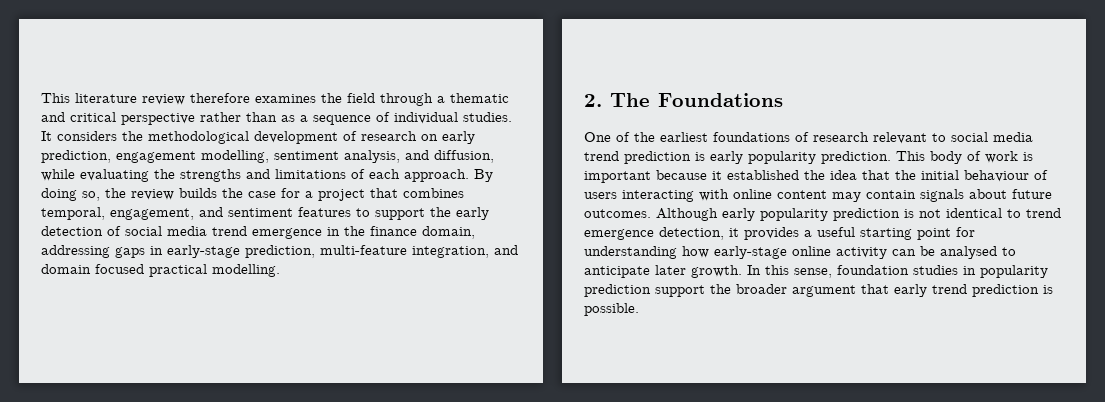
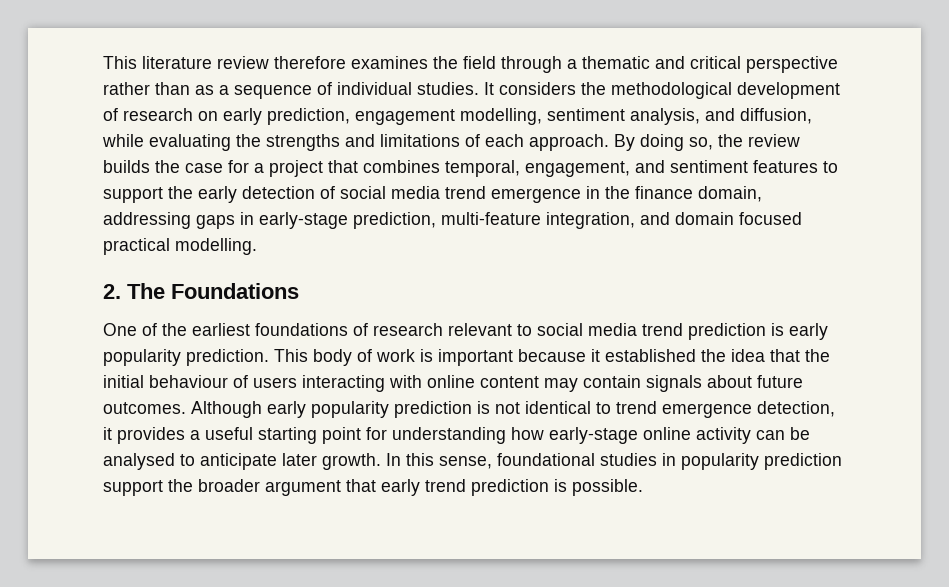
- In this sense, foundation studies in popularity prediction support the broader argument that early trend prediction is possible.
+ In this sense, foundational studies in popularity prediction support the broader argument that early trend prediction is possible.

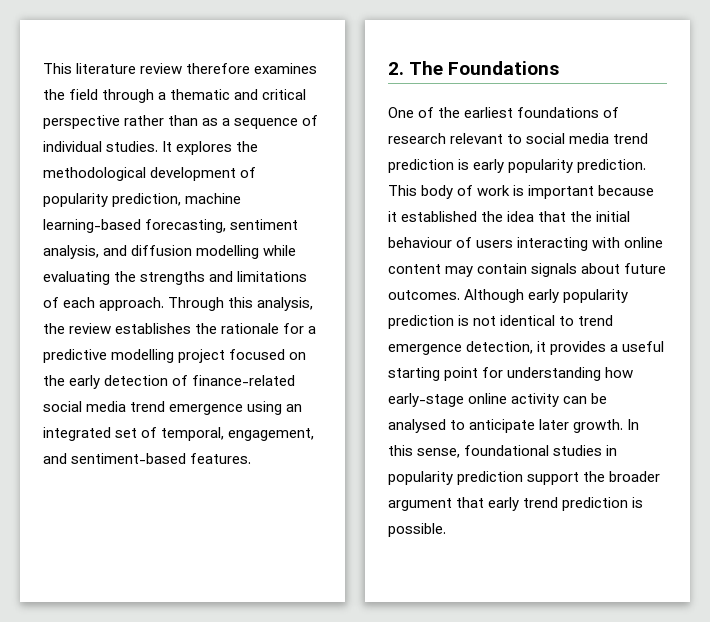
- It considers the methodological development of research on early prediction, engagement modelling, sentiment analysis, and diffusion, while evaluating the strengths and limitations of each approach.
+ It explores the methodological development of popularity prediction, machine learning-based forecasting, sentiment analysis, and diffusion modelling while evaluating the strengths and limitations of each approach.
- By doing so, the review builds the case for a project that combines temporal, engagement, and sentiment features to support the early detection of social media trend emergence in the finance domain, addressing gaps in early-stage prediction, multi-feature integration, and domain focused practical modelling.
+ Through this analysis, the review establishes the rationale for a predictive modelling project focused on the early detection of finance-related social media trend emergence using an integrated set of temporal, engagement, and sentiment-based features.

